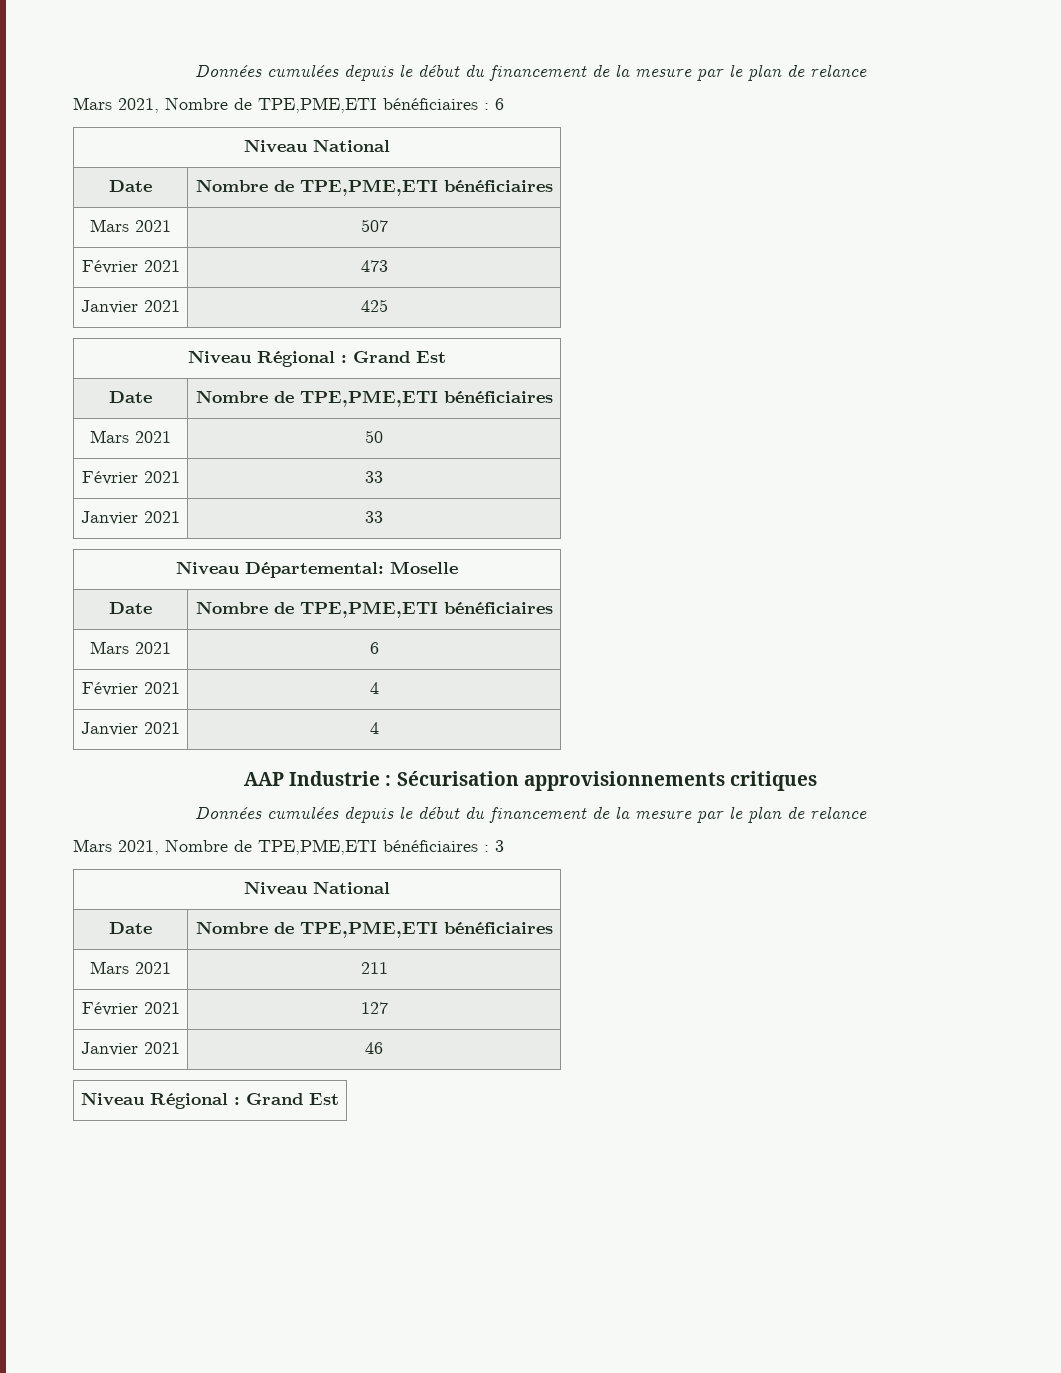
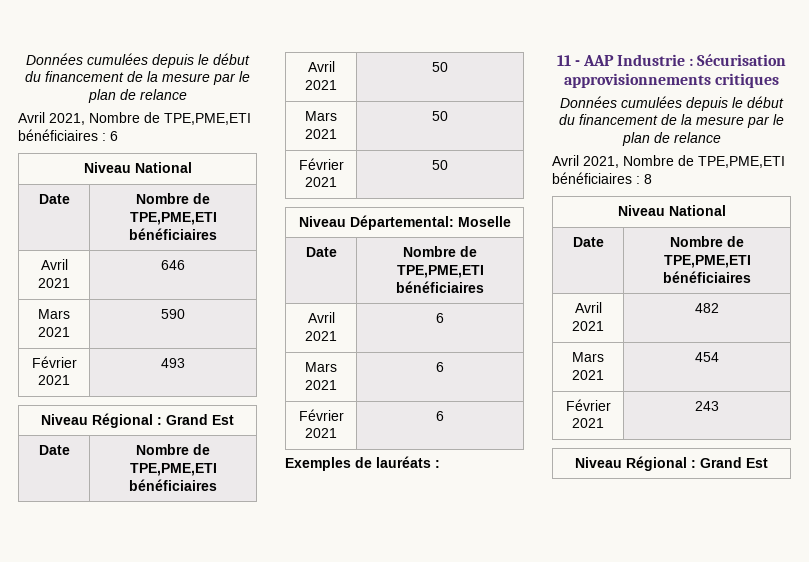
- Mars 2021, Nombre de TPE,PME,ETI bénéficiaires : 6
+ Avril 2021, Nombre de TPE,PME,ETI bénéficiaires : 6
- Mars 2021 | 507
- Février 2021 | 473
- Janvier 2021 | 425
+ Avril 2021 | 646
+ Mars 2021 | 590
+ Février 2021 | 493
+ Avril 2021 | 50
- Février 2021 | 33
- Janvier 2021 | 33
+ Février 2021 | 50
+ Avril 2021 | 6
- Février 2021 | 4
- Janvier 2021 | 4
- AAP Industrie : Sécurisation approvisionnements critiques
+ Février 2021 | 6
+ Exemples de lauréats :
+ 11 - AAP Industrie : Sécurisation approvisionnements critiques
- Mars 2021, Nombre de TPE,PME,ETI bénéficiaires : 3
+ Avril 2021, Nombre de TPE,PME,ETI bénéficiaires : 8
  Niveau National
  Date | Nombre de TPE,PME,ETI bénéficiaires
- Mars 2021 | 211
- Février 2021 | 127
- Janvier 2021 | 46
+ Avril 2021 | 482
+ Mars 2021 | 454
+ Février 2021 | 243

